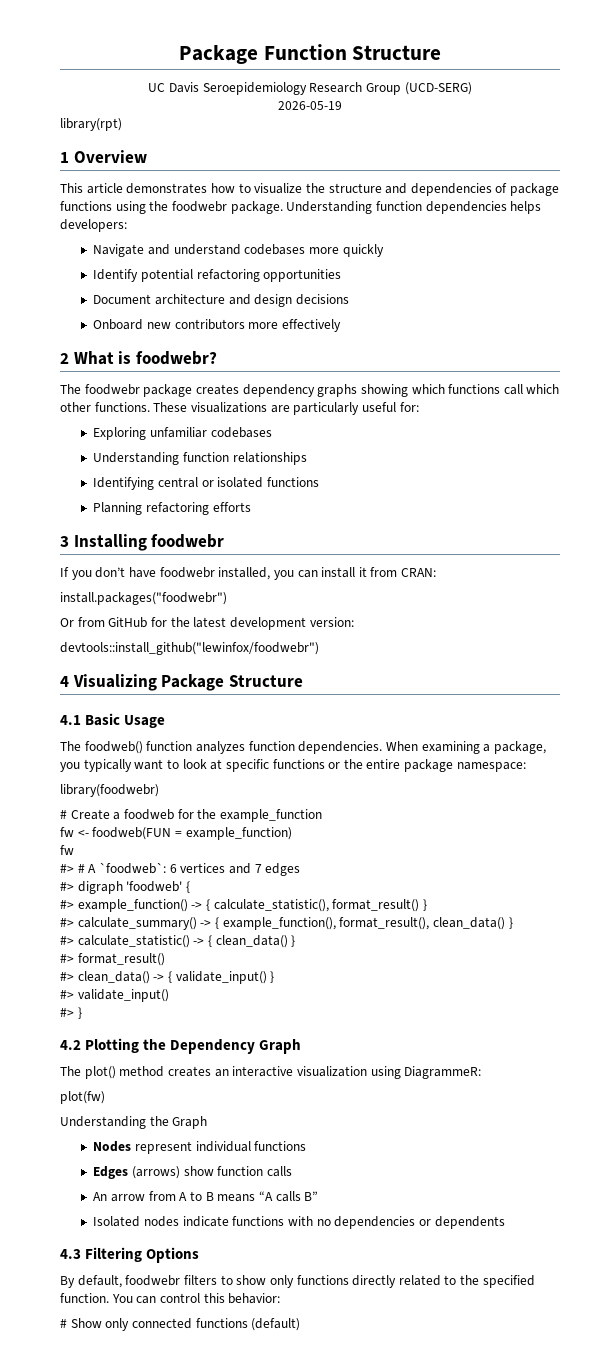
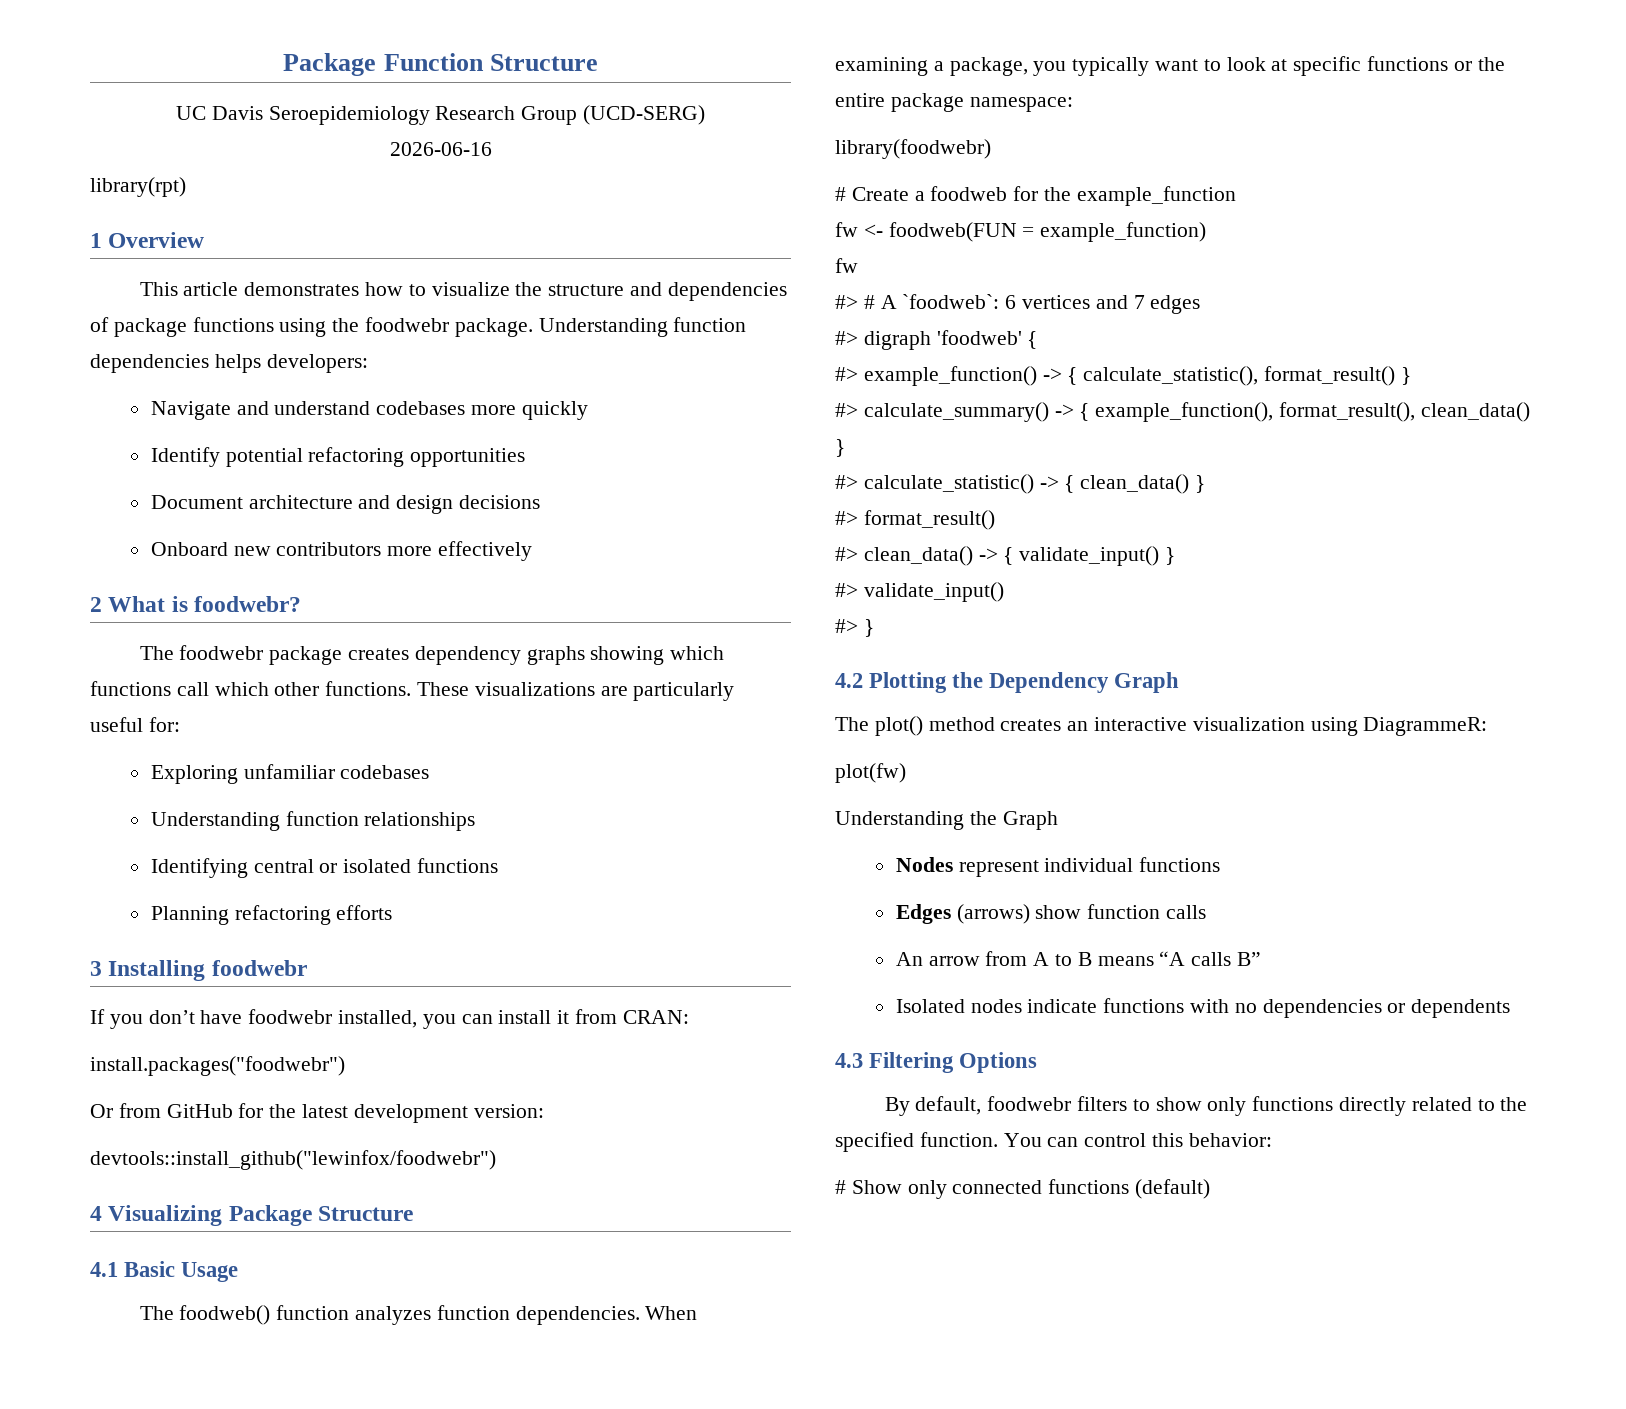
- 2026-05-19
+ 2026-06-16

